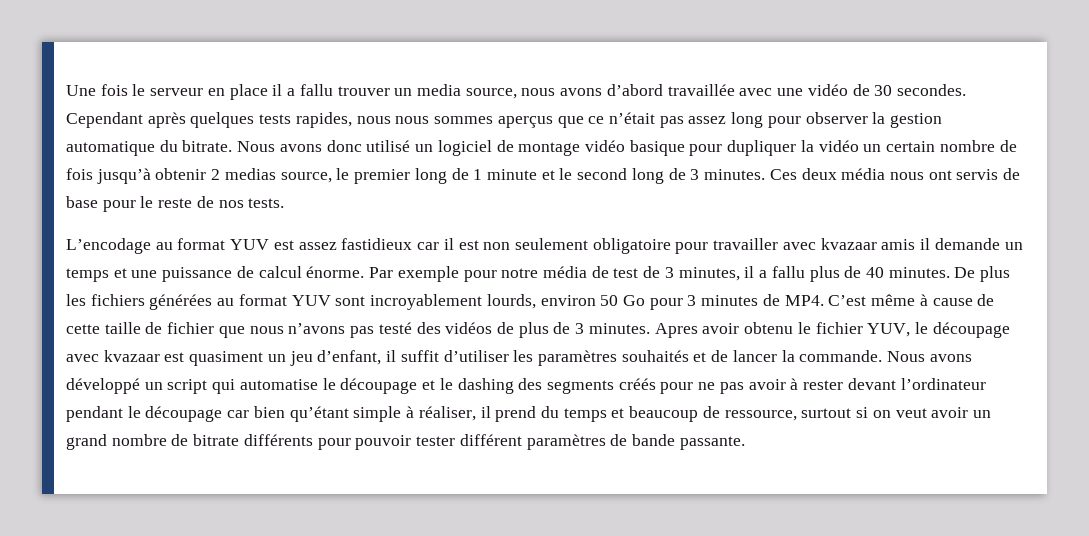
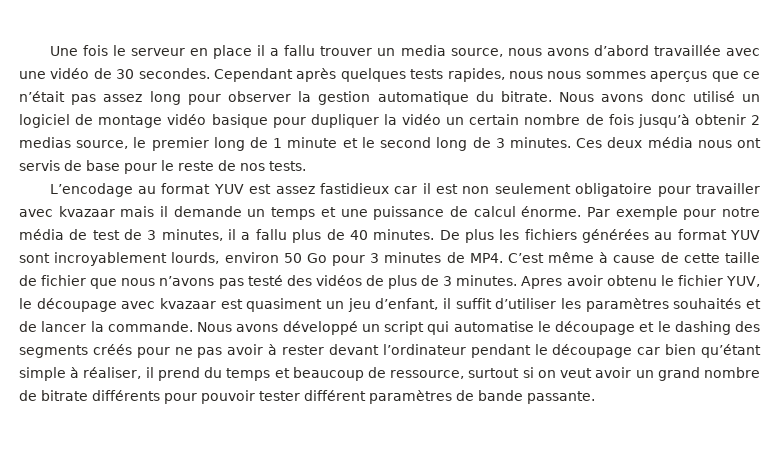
- L’encodage au format YUV est assez fastidieux car il est non seulement obligatoire pour travailler avec kvazaar amis il demande un temps et une puissance de calcul énorme.
+ L’encodage au format YUV est assez fastidieux car il est non seulement obligatoire pour travailler avec kvazaar mais il demande un temps et une puissance de calcul énorme.

